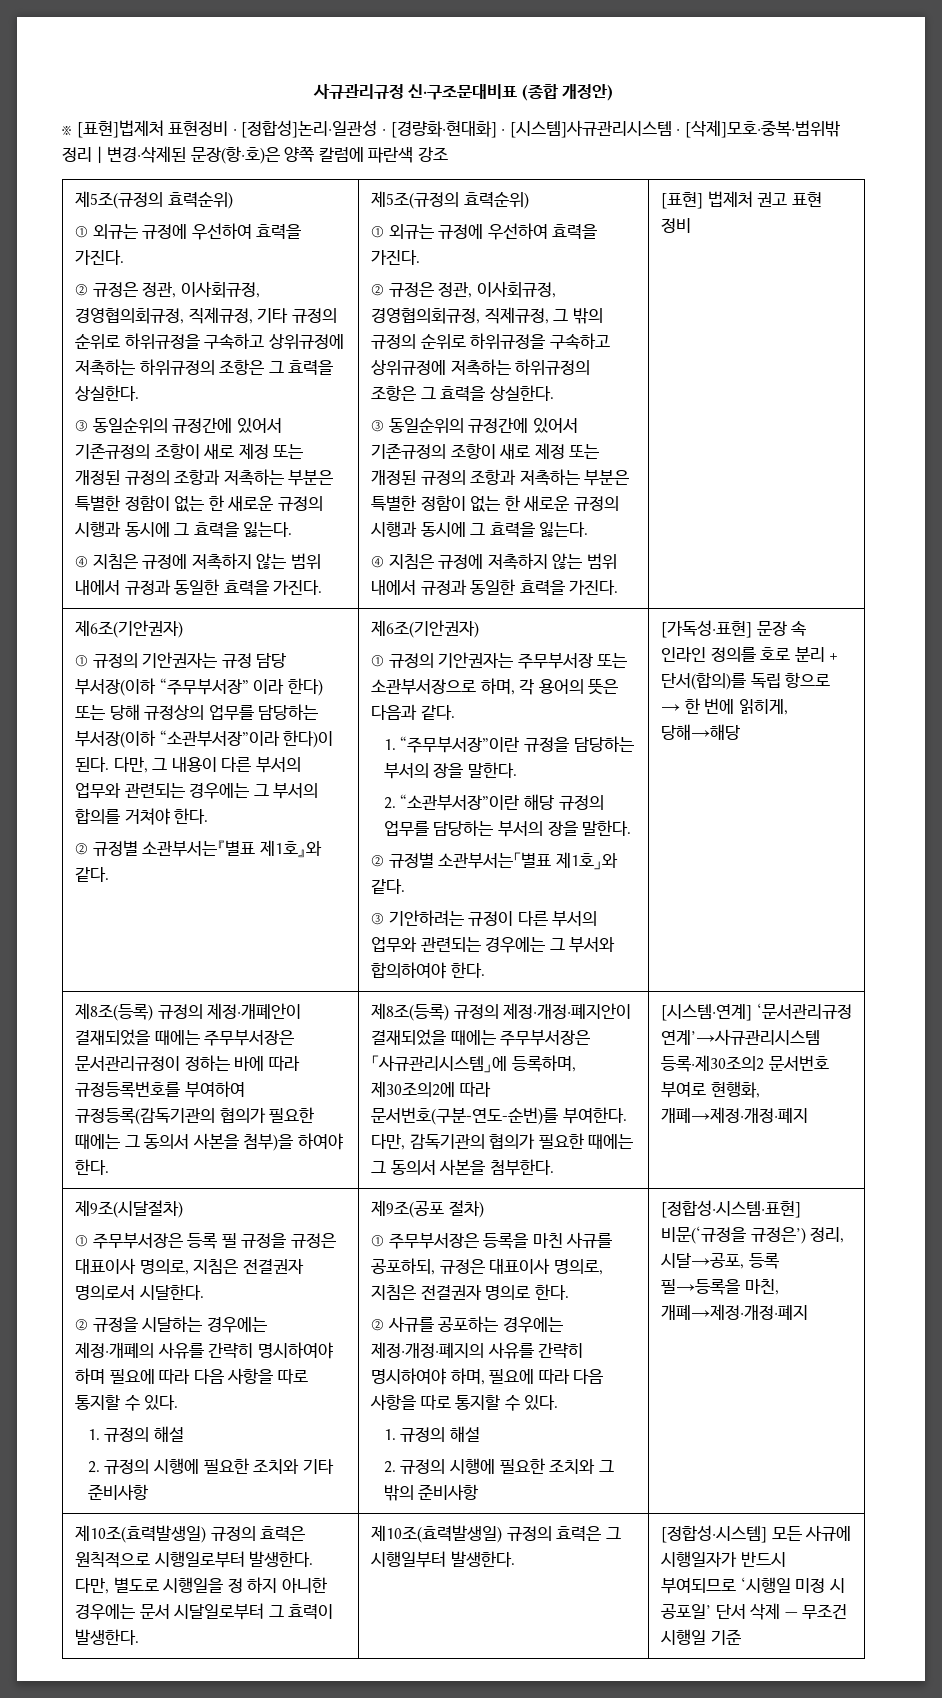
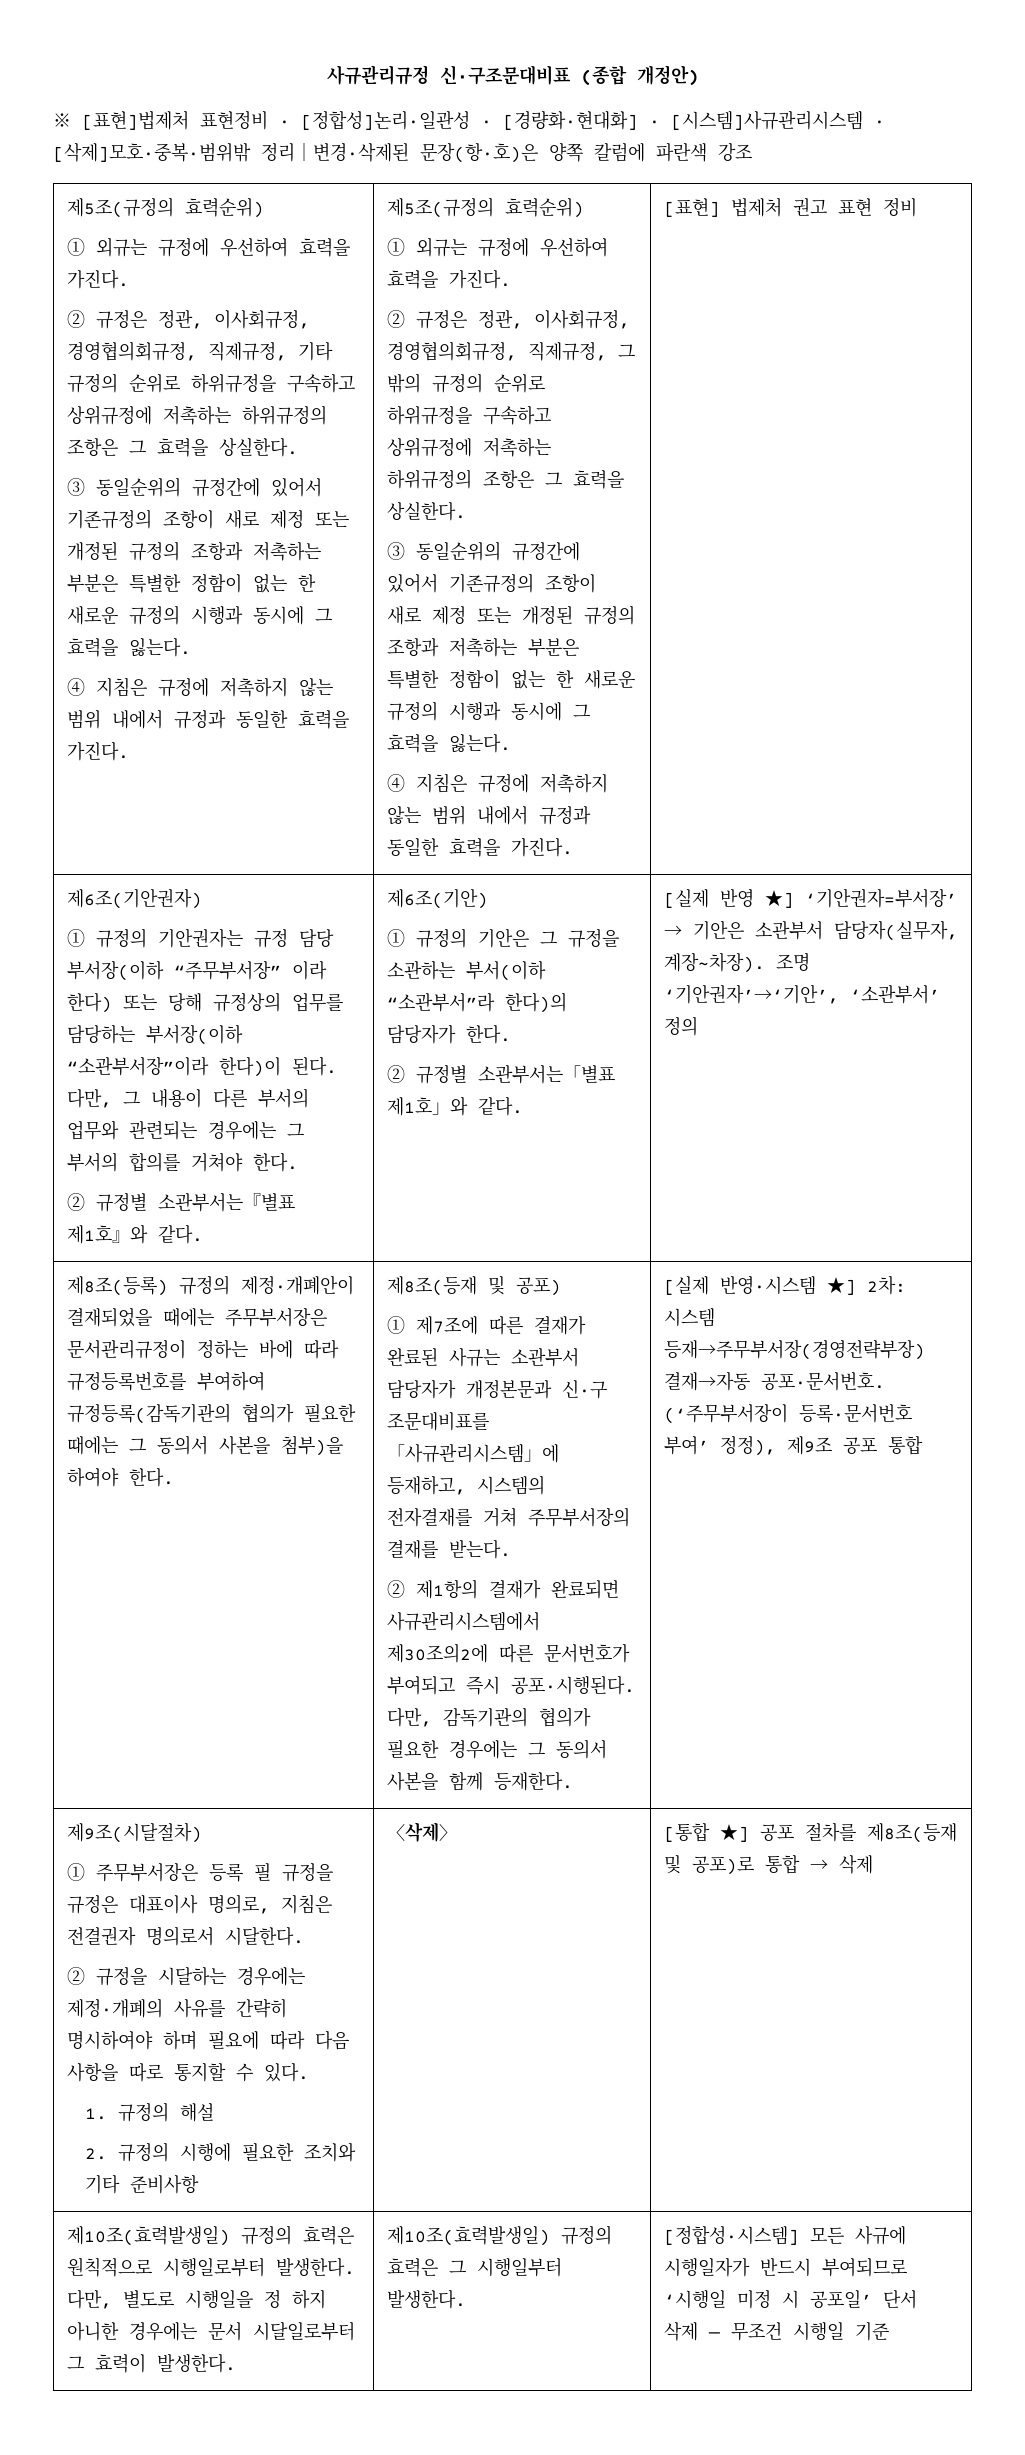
- ② 규정별 소관부서는『별표 제1호』와 같다. | 제6조(기안권자)
- ① 규정의 기안권자는 주무부서장 또는 소관부서장으로 하며, 각 용어의 뜻은 다음과 같다.
- 1. “주무부서장”이란 규정을 담당하는 부서의 장을 말한다.
- 2. “소관부서장”이란 해당 규정의 업무를 담당하는 부서의 장을 말한다.
+ ② 규정별 소관부서는『별표 제1호』와 같다. | 제6조(기안)
+ ① 규정의 기안은 그 규정을 소관하는 부서(이하 “소관부서”라 한다)의 담당자가 한다.
- ③ 기안하려는 규정이 다른 부서의 업무와 관련되는 경우에는 그 부서와 합의하여야 한다. | [가독성·표현] 문장 속 인라인 정의를 호로 분리 + 단서(합의)를 독립 항으로 → 한 번에 읽히게, 당해→해당
+ [실제 반영 ★] ‘기안권자=부서장’ → 기안은 소관부서 담당자(실무자, 계장~차장). 조명 ‘기안권자’→‘기안’, ‘소관부서’ 정의
- 제8조(등록) 규정의 제정·개정·폐지안이 결재되었을 때에는 주무부서장은「사규관리시스템」에 등록하며, 제30조의2에 따라 문서번호(구분-연도-순번)를 부여한다.
+ 제8조(등재 및 공포)
+ ① 제7조에 따른 결재가 완료된 사규는 소관부서 담당자가 개정본문과 신·구 조문대비표를「사규관리시스템」에 등재하고, 시스템의 전자결재를 거쳐 주무부서장의 결재를 받는다.
+ ② 제1항의 결재가 완료되면 사규관리시스템에서 제30조의2에 따른 문서번호가 부여되고 즉시 공포·시행된다.
- 다만, 감독기관의 협의가 필요한 때에는 그 동의서 사본을 첨부한다. | [시스템·연계] ‘문서관리규정 연계’→사규관리시스템 등록·제30조의2 문서번호 부여로 현행화, 개폐→제정·개정·폐지
+ 다만, 감독기관의 협의가 필요한 경우에는 그 동의서 사본을 함께 등재한다. | [실제 반영·시스템 ★] 2차: 시스템 등재→주무부서장(경영전략부장) 결재→자동 공포·문서번호. (‘주무부서장이 등록·문서번호 부여’ 정정), 제9조 공포 통합
- 제9조(공포 절차)
- ① 주무부서장은 등록을 마친 사규를 공포하되, 규정은 대표이사 명의로, 지침은 전결권자 명의로 한다.
- ② 사규를 공포하는 경우에는 제정·개정·폐지의 사유를 간략히 명시하여야 하며, 필요에 따라 다음 사항을 따로 통지할 수 있다.
- 1. 규정의 해설
- 2. 규정의 시행에 필요한 조치와 그 밖의 준비사항 | [정합성·시스템·표현] 비문(‘규정을 규정은’) 정리, 시달→공포, 등록 필→등록을 마친, 개폐→제정·개정·폐지
+ 〈삭제〉 | [통합 ★] 공포 절차를 제8조(등재 및 공포)로 통합 → 삭제

